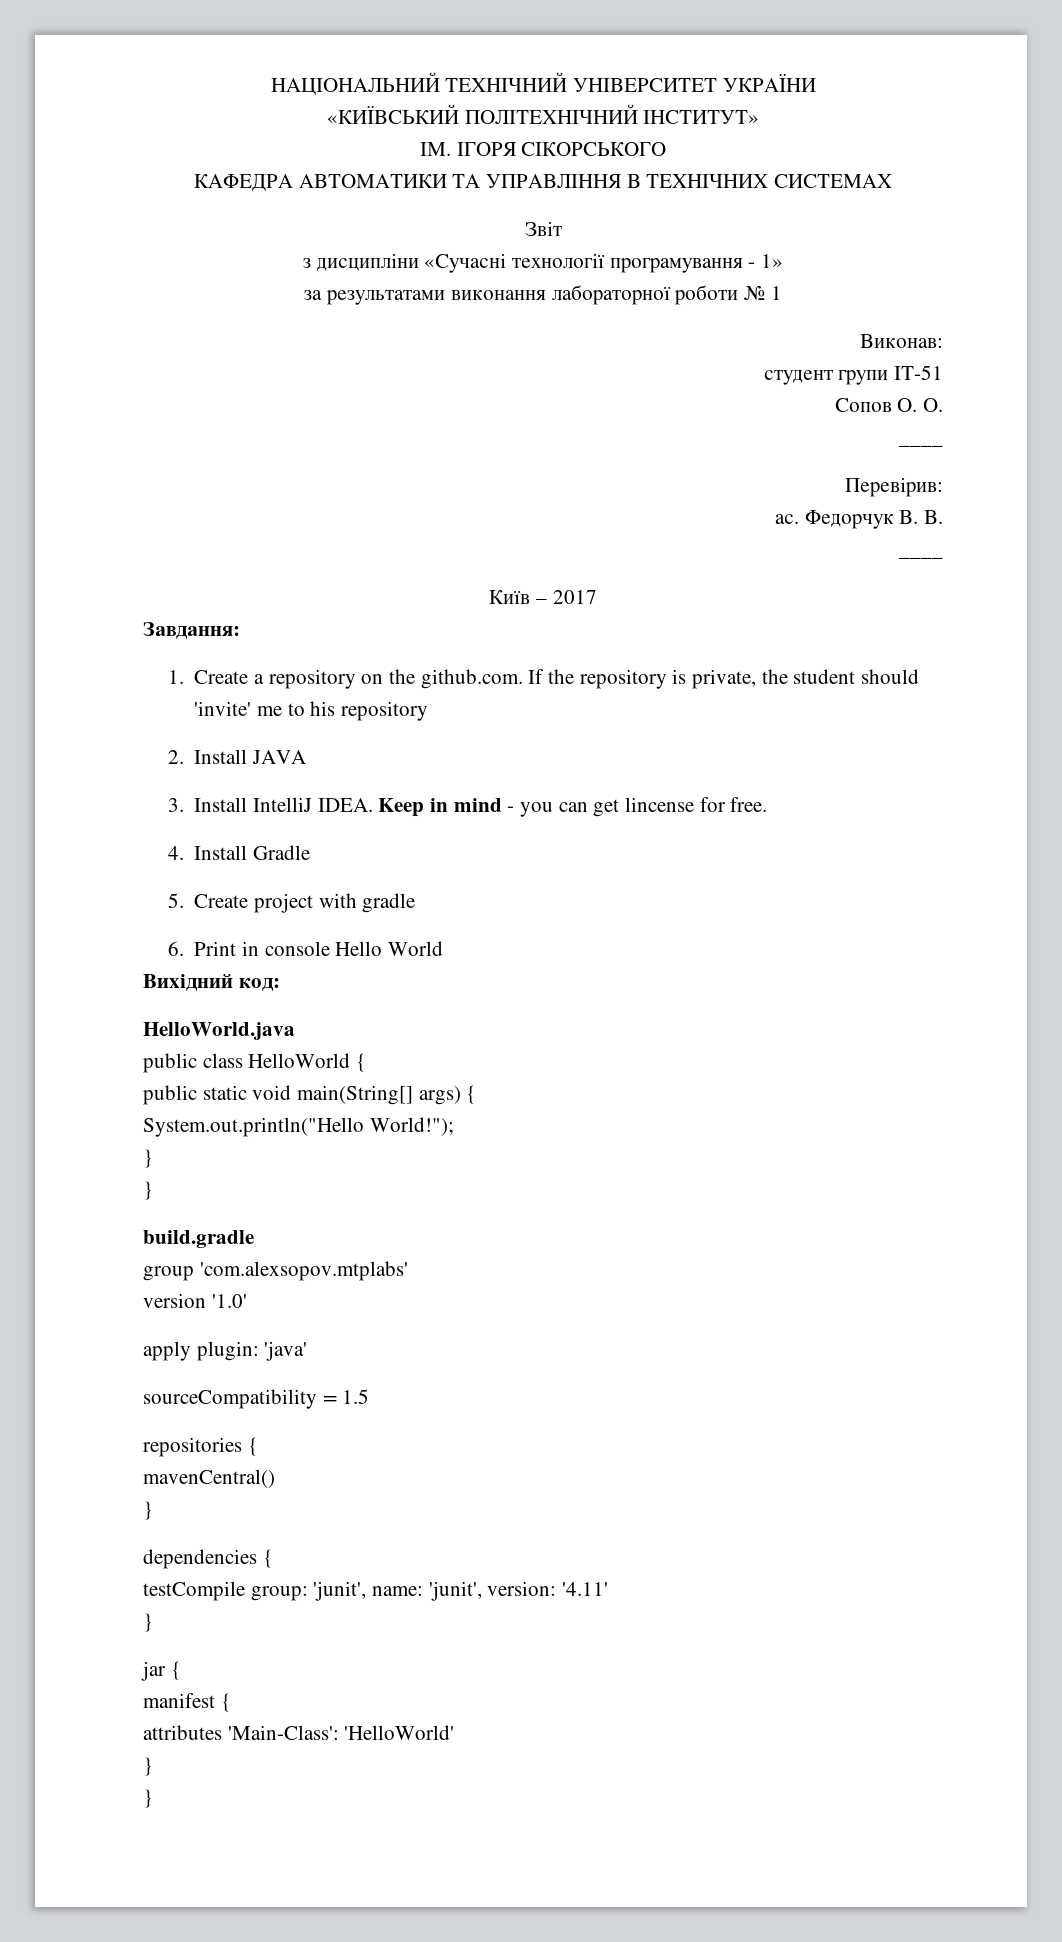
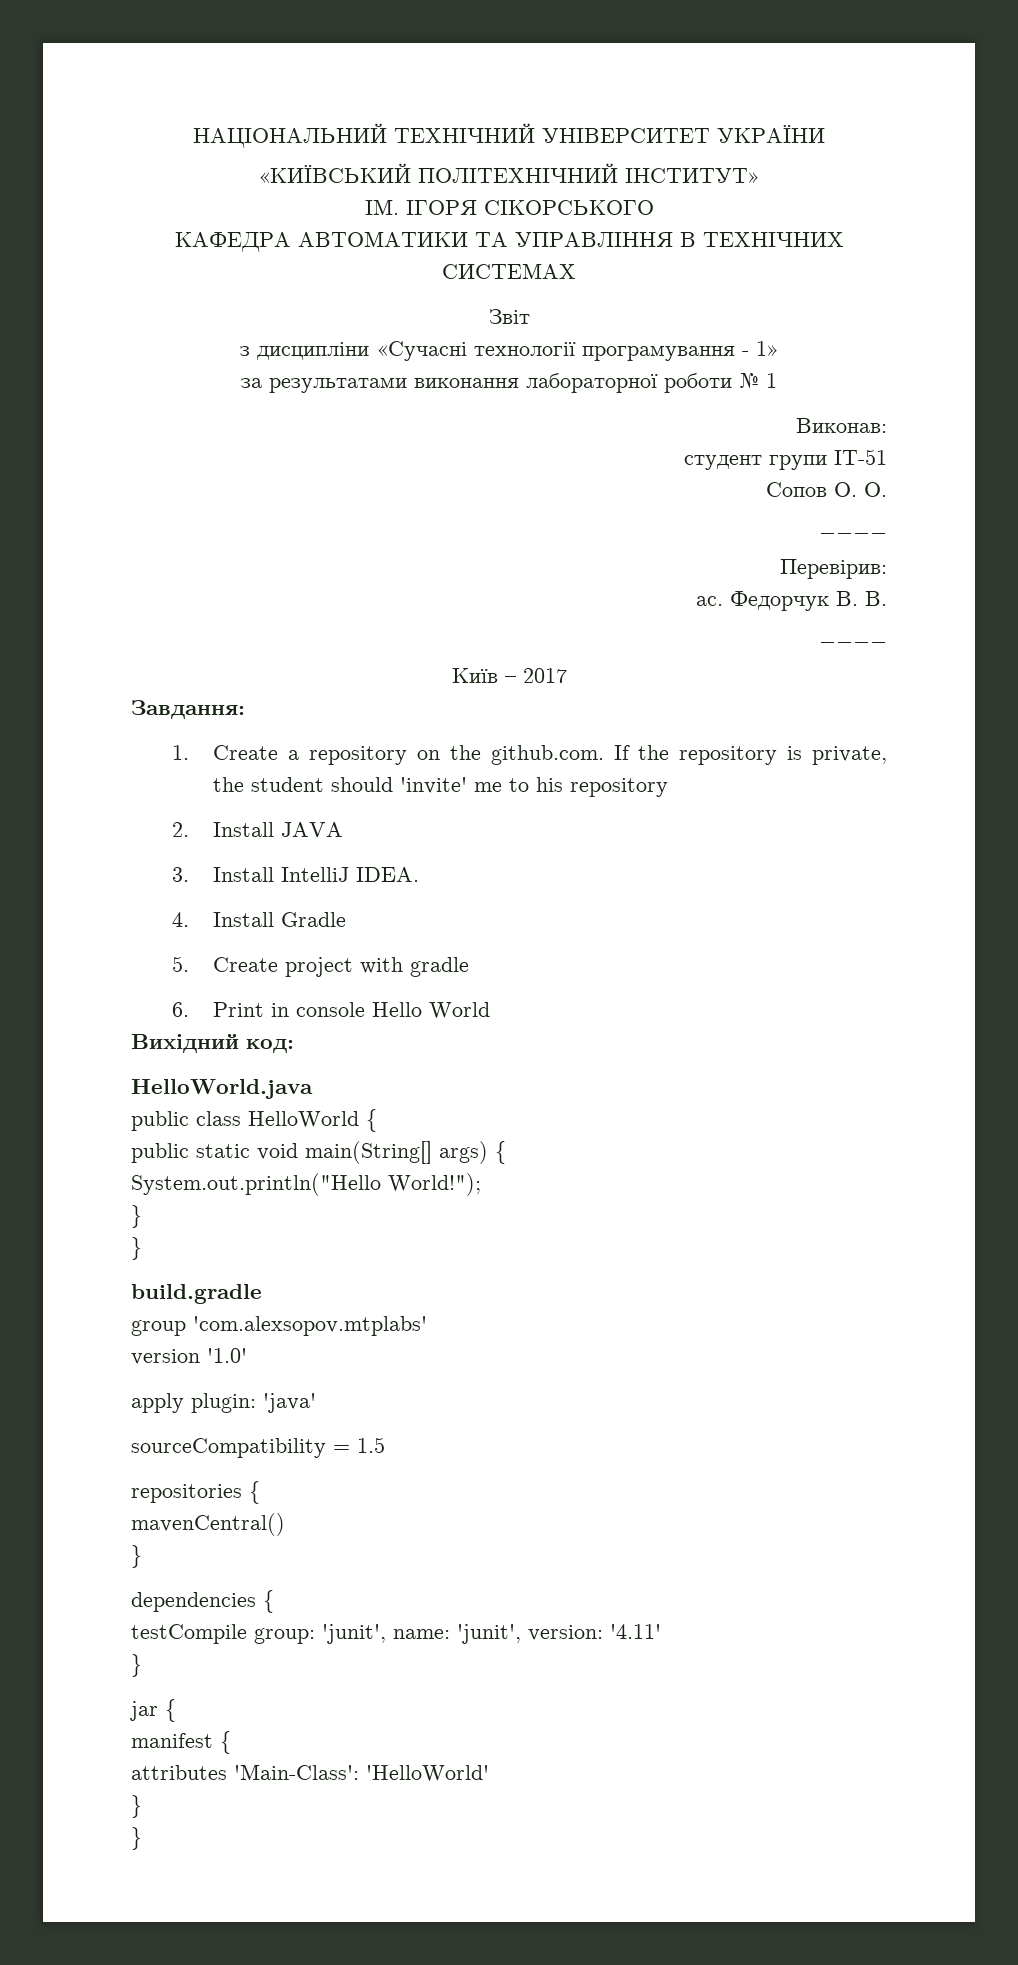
- Keep in mind - you can get lincense for free.

